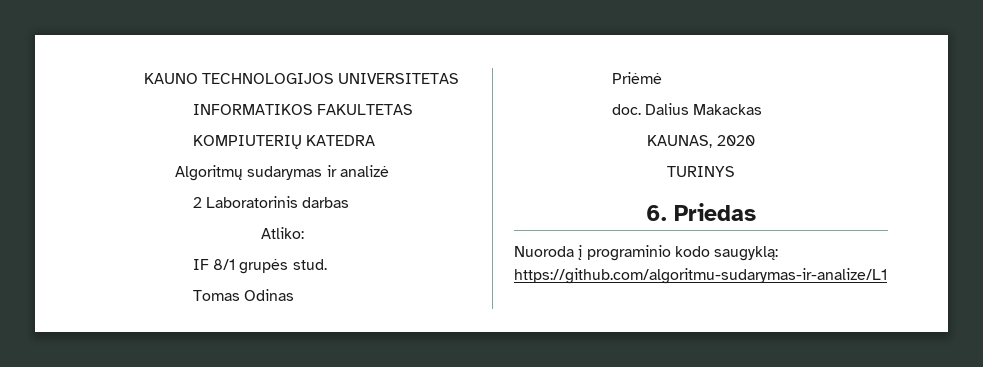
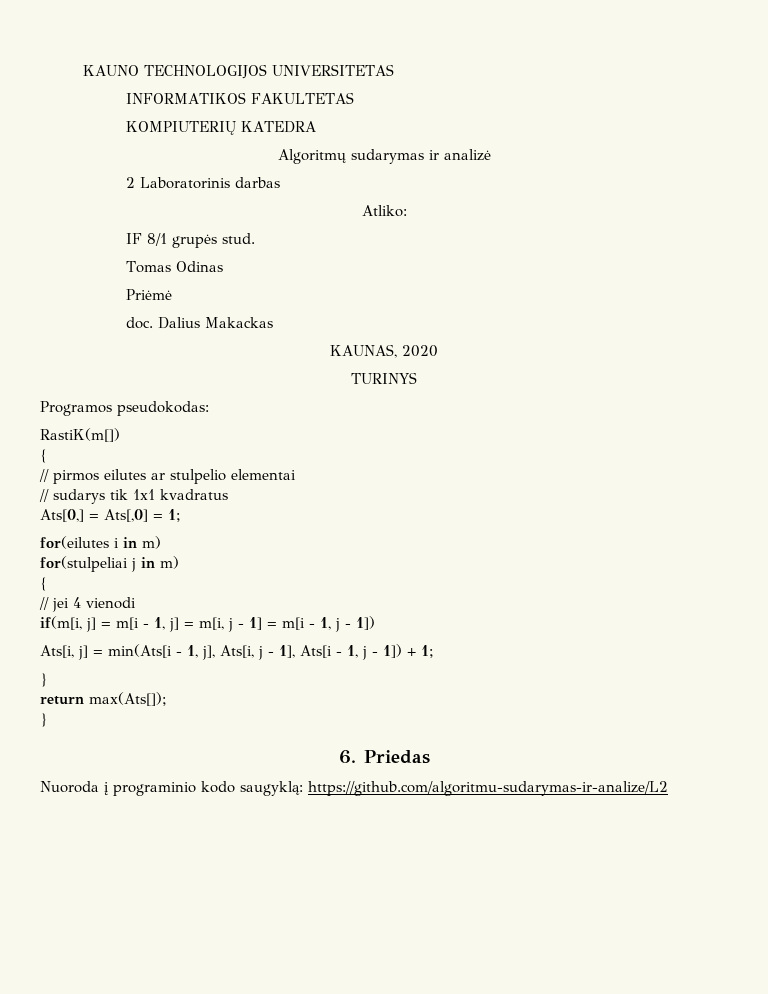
+ Programos pseudokodas:
+ RastiK(m[])
+ {
+ // pirmos eilutes ar stulpelio elementai
+ // sudarys tik 1x1 kvadratus
+ Ats[0,] = Ats[,0] = 1;
+ for(eilutes i in m)
+ for(stulpeliai j in m)
+ {
+ // jei 4 vienodi
+ if(m[i, j] = m[i - 1, j] = m[i, j - 1] = m[i - 1, j - 1])
+ Ats[i, j] = min(Ats[i - 1, j], Ats[i, j - 1], Ats[i - 1, j - 1]) + 1;
+ }
+ return max(Ats[]);
+ }
- Nuoroda į programinio kodo saugyklą: https://github.com/algoritmu-sudarymas-ir-analize/L1
+ Nuoroda į programinio kodo saugyklą: https://github.com/algoritmu-sudarymas-ir-analize/L2

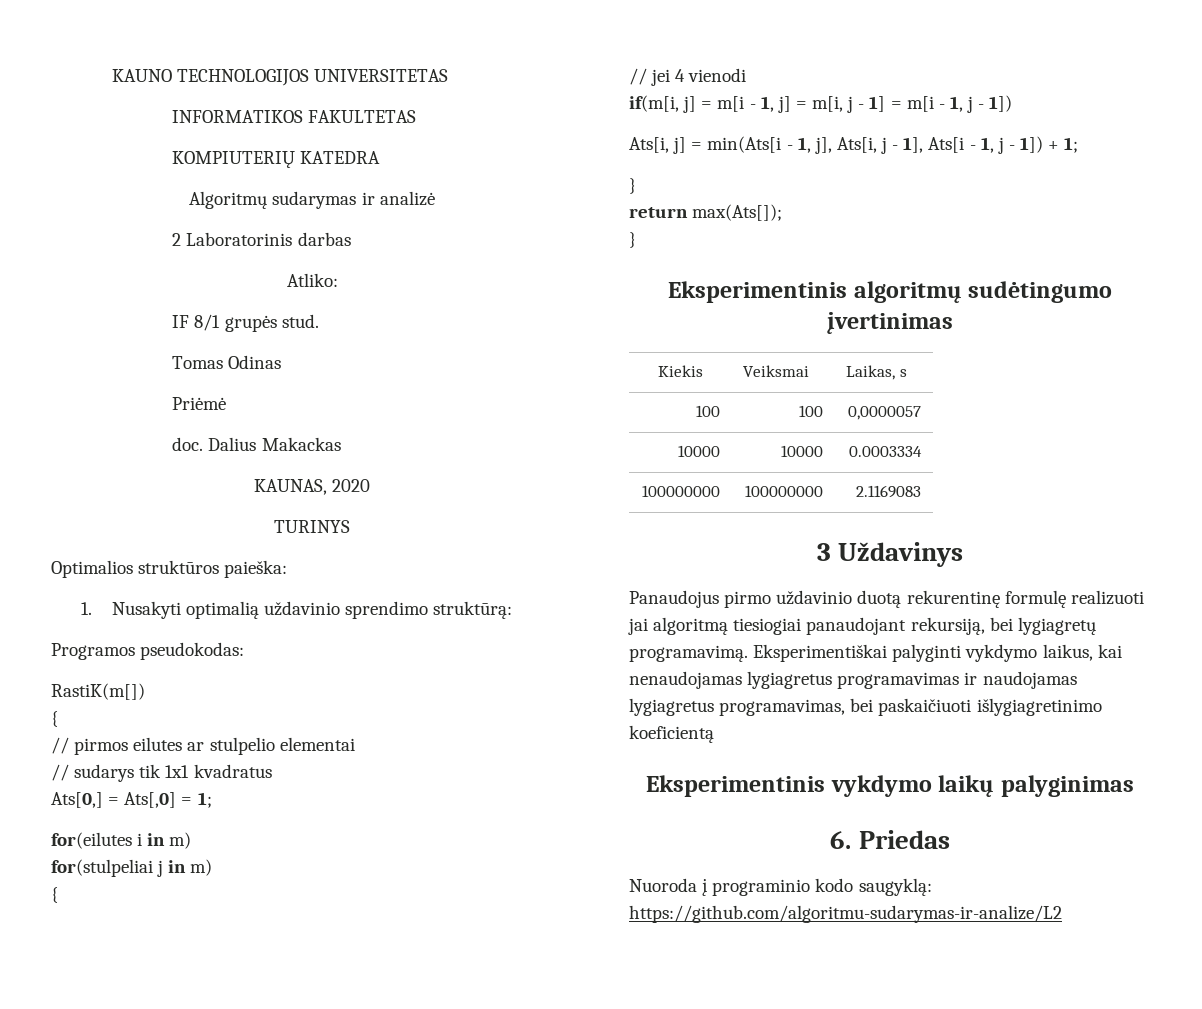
+ Optimalios struktūros paieška:
+ 1. Nusakyti optimalią uždavinio sprendimo struktūrą:
+ Eksperimentinis algoritmų sudėtingumo įvertinimas
+ Kiekis | Veiksmai | Laikas, s
+ 100 | 100 | 0,0000057
+ 10000 | 10000 | 0.0003334
+ 100000000 | 100000000 | 2.1169083
+ 3 Uždavinys
+ Panaudojus pirmo uždavinio duotą rekurentinę formulę realizuoti jai algoritmą tiesiogiai panaudojant rekursiją, bei lygiagretų programavimą. Eksperimentiškai palyginti vykdymo laikus, kai nenaudojamas lygiagretus programavimas ir naudojamas lygiagretus programavimas, bei paskaičiuoti išlygiagretinimo koeficientą
+ Eksperimentinis vykdymo laikų palyginimas

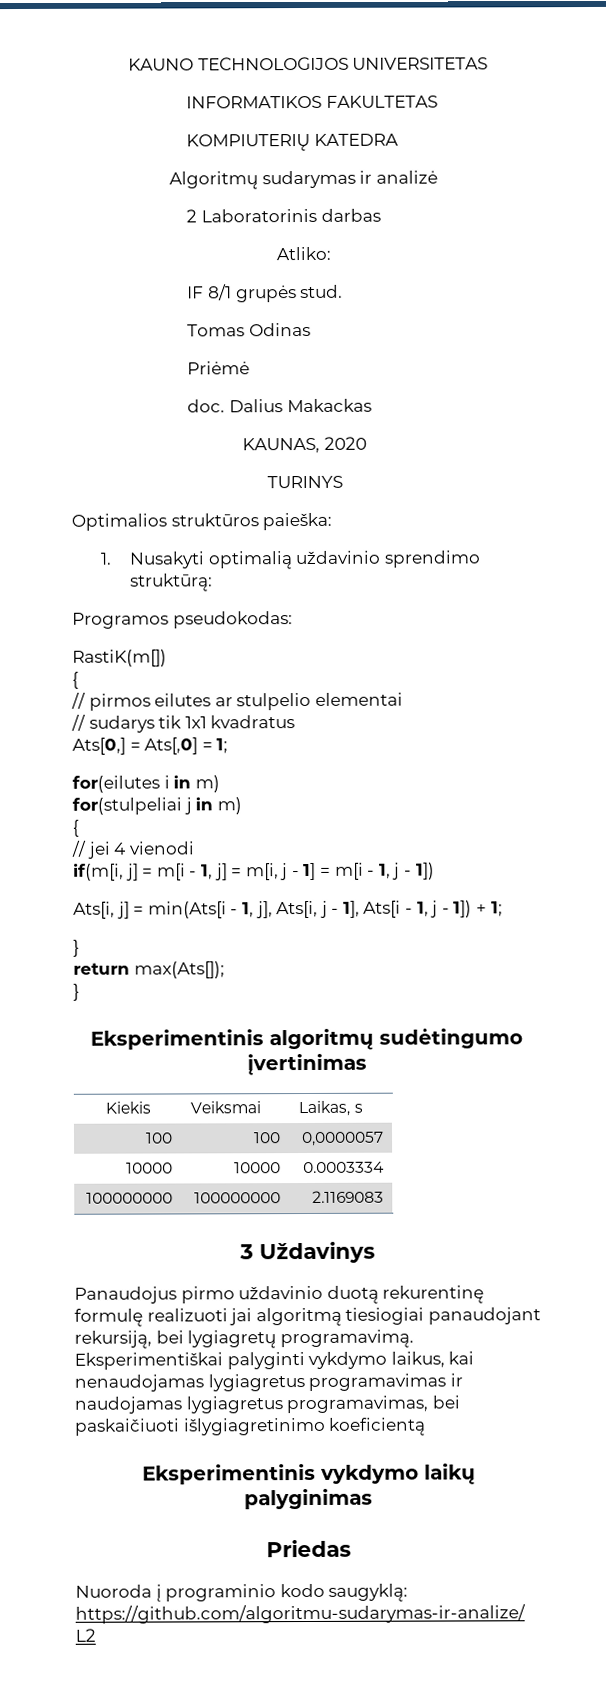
- 6. Priedas
+ Priedas

